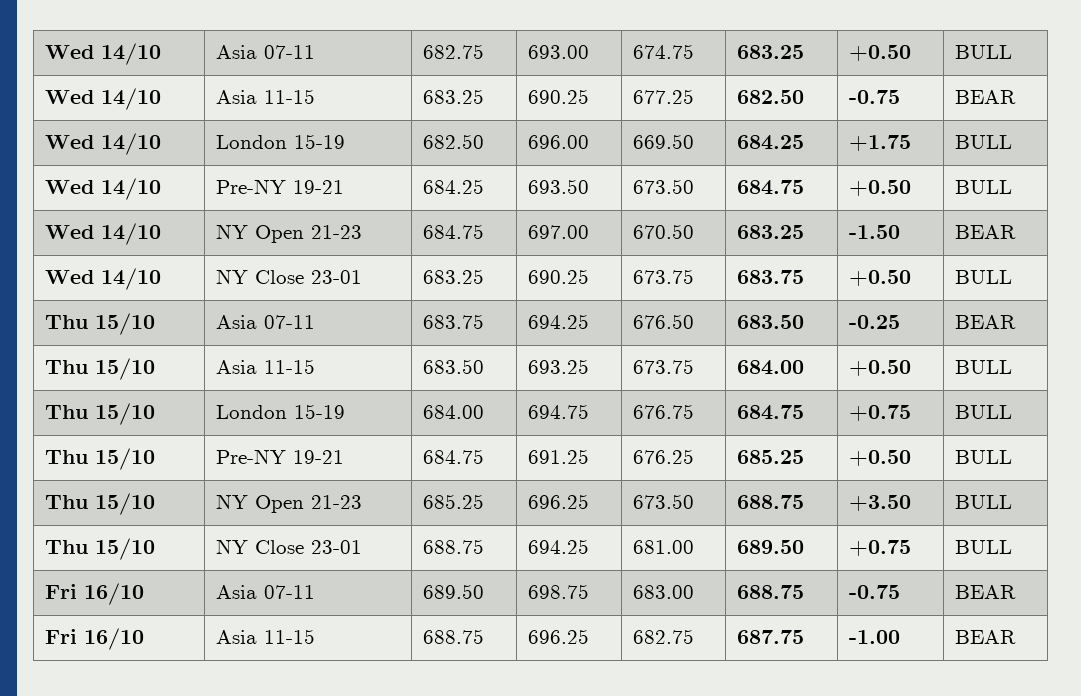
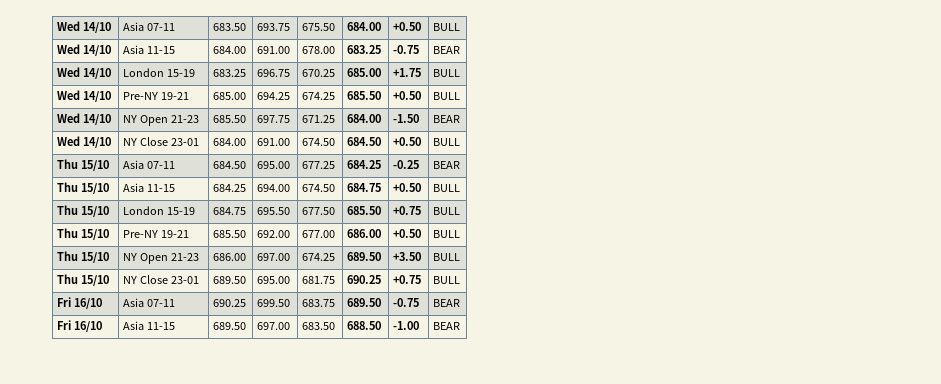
- Wed 14/10 | Asia 07-11 | 682.75 | 693.00 | 674.75 | 683.25 | +0.50 | BULL
+ Wed 14/10 | Asia 07-11 | 683.50 | 693.75 | 675.50 | 684.00 | +0.50 | BULL
- Wed 14/10 | Asia 11-15 | 683.25 | 690.25 | 677.25 | 682.50 | -0.75 | BEAR
+ Wed 14/10 | Asia 11-15 | 684.00 | 691.00 | 678.00 | 683.25 | -0.75 | BEAR
- Wed 14/10 | London 15-19 | 682.50 | 696.00 | 669.50 | 684.25 | +1.75 | BULL
+ Wed 14/10 | London 15-19 | 683.25 | 696.75 | 670.25 | 685.00 | +1.75 | BULL
- Wed 14/10 | Pre-NY 19-21 | 684.25 | 693.50 | 673.50 | 684.75 | +0.50 | BULL
+ Wed 14/10 | Pre-NY 19-21 | 685.00 | 694.25 | 674.25 | 685.50 | +0.50 | BULL
- Wed 14/10 | NY Open 21-23 | 684.75 | 697.00 | 670.50 | 683.25 | -1.50 | BEAR
+ Wed 14/10 | NY Open 21-23 | 685.50 | 697.75 | 671.25 | 684.00 | -1.50 | BEAR
- Wed 14/10 | NY Close 23-01 | 683.25 | 690.25 | 673.75 | 683.75 | +0.50 | BULL
+ Wed 14/10 | NY Close 23-01 | 684.00 | 691.00 | 674.50 | 684.50 | +0.50 | BULL
- Thu 15/10 | Asia 07-11 | 683.75 | 694.25 | 676.50 | 683.50 | -0.25 | BEAR
+ Thu 15/10 | Asia 07-11 | 684.50 | 695.00 | 677.25 | 684.25 | -0.25 | BEAR
- Thu 15/10 | Asia 11-15 | 683.50 | 693.25 | 673.75 | 684.00 | +0.50 | BULL
+ Thu 15/10 | Asia 11-15 | 684.25 | 694.00 | 674.50 | 684.75 | +0.50 | BULL
- Thu 15/10 | London 15-19 | 684.00 | 694.75 | 676.75 | 684.75 | +0.75 | BULL
+ Thu 15/10 | London 15-19 | 684.75 | 695.50 | 677.50 | 685.50 | +0.75 | BULL
- Thu 15/10 | Pre-NY 19-21 | 684.75 | 691.25 | 676.25 | 685.25 | +0.50 | BULL
+ Thu 15/10 | Pre-NY 19-21 | 685.50 | 692.00 | 677.00 | 686.00 | +0.50 | BULL
- Thu 15/10 | NY Open 21-23 | 685.25 | 696.25 | 673.50 | 688.75 | +3.50 | BULL
+ Thu 15/10 | NY Open 21-23 | 686.00 | 697.00 | 674.25 | 689.50 | +3.50 | BULL
- Thu 15/10 | NY Close 23-01 | 688.75 | 694.25 | 681.00 | 689.50 | +0.75 | BULL
+ Thu 15/10 | NY Close 23-01 | 689.50 | 695.00 | 681.75 | 690.25 | +0.75 | BULL
- Fri 16/10 | Asia 07-11 | 689.50 | 698.75 | 683.00 | 688.75 | -0.75 | BEAR
+ Fri 16/10 | Asia 07-11 | 690.25 | 699.50 | 683.75 | 689.50 | -0.75 | BEAR
- Fri 16/10 | Asia 11-15 | 688.75 | 696.25 | 682.75 | 687.75 | -1.00 | BEAR
+ Fri 16/10 | Asia 11-15 | 689.50 | 697.00 | 683.50 | 688.50 | -1.00 | BEAR

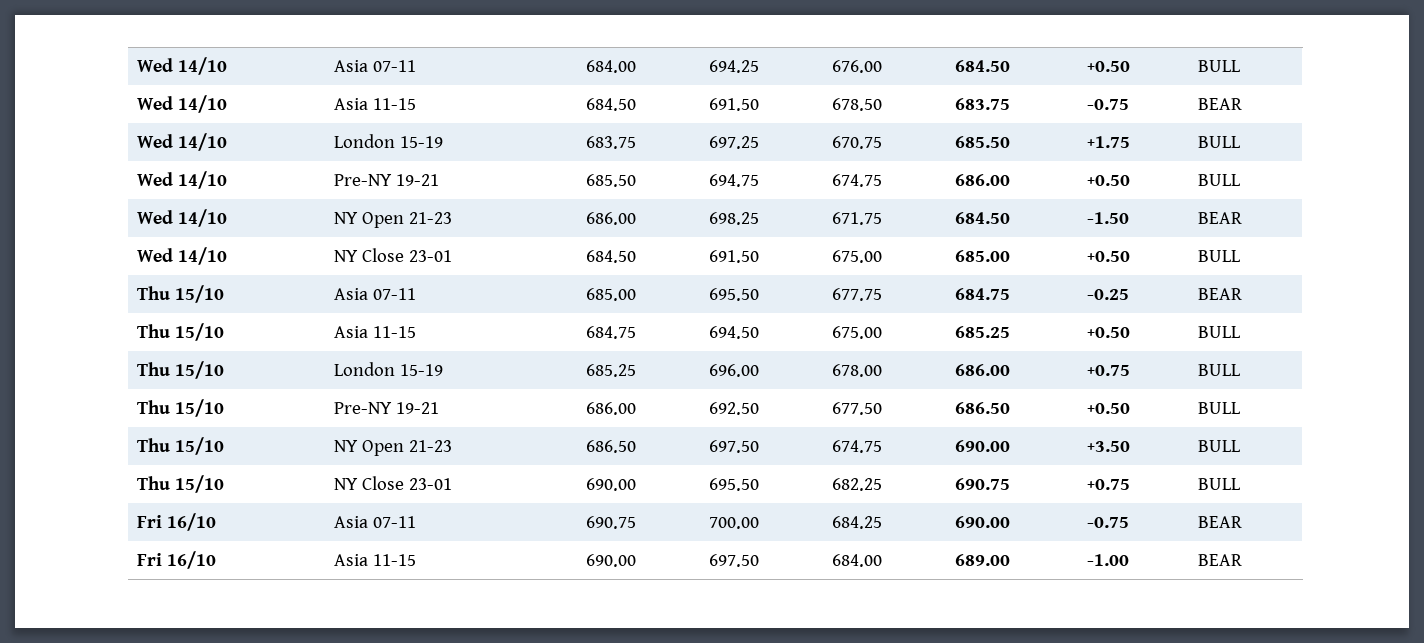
- Wed 14/10 | Asia 07-11 | 683.50 | 693.75 | 675.50 | 684.00 | +0.50 | BULL
+ Wed 14/10 | Asia 07-11 | 684.00 | 694.25 | 676.00 | 684.50 | +0.50 | BULL
- Wed 14/10 | Asia 11-15 | 684.00 | 691.00 | 678.00 | 683.25 | -0.75 | BEAR
+ Wed 14/10 | Asia 11-15 | 684.50 | 691.50 | 678.50 | 683.75 | -0.75 | BEAR
- Wed 14/10 | London 15-19 | 683.25 | 696.75 | 670.25 | 685.00 | +1.75 | BULL
+ Wed 14/10 | London 15-19 | 683.75 | 697.25 | 670.75 | 685.50 | +1.75 | BULL
- Wed 14/10 | Pre-NY 19-21 | 685.00 | 694.25 | 674.25 | 685.50 | +0.50 | BULL
+ Wed 14/10 | Pre-NY 19-21 | 685.50 | 694.75 | 674.75 | 686.00 | +0.50 | BULL
- Wed 14/10 | NY Open 21-23 | 685.50 | 697.75 | 671.25 | 684.00 | -1.50 | BEAR
+ Wed 14/10 | NY Open 21-23 | 686.00 | 698.25 | 671.75 | 684.50 | -1.50 | BEAR
- Wed 14/10 | NY Close 23-01 | 684.00 | 691.00 | 674.50 | 684.50 | +0.50 | BULL
+ Wed 14/10 | NY Close 23-01 | 684.50 | 691.50 | 675.00 | 685.00 | +0.50 | BULL
- Thu 15/10 | Asia 07-11 | 684.50 | 695.00 | 677.25 | 684.25 | -0.25 | BEAR
+ Thu 15/10 | Asia 07-11 | 685.00 | 695.50 | 677.75 | 684.75 | -0.25 | BEAR
- Thu 15/10 | Asia 11-15 | 684.25 | 694.00 | 674.50 | 684.75 | +0.50 | BULL
+ Thu 15/10 | Asia 11-15 | 684.75 | 694.50 | 675.00 | 685.25 | +0.50 | BULL
- Thu 15/10 | London 15-19 | 684.75 | 695.50 | 677.50 | 685.50 | +0.75 | BULL
+ Thu 15/10 | London 15-19 | 685.25 | 696.00 | 678.00 | 686.00 | +0.75 | BULL
- Thu 15/10 | Pre-NY 19-21 | 685.50 | 692.00 | 677.00 | 686.00 | +0.50 | BULL
+ Thu 15/10 | Pre-NY 19-21 | 686.00 | 692.50 | 677.50 | 686.50 | +0.50 | BULL
- Thu 15/10 | NY Open 21-23 | 686.00 | 697.00 | 674.25 | 689.50 | +3.50 | BULL
+ Thu 15/10 | NY Open 21-23 | 686.50 | 697.50 | 674.75 | 690.00 | +3.50 | BULL
- Thu 15/10 | NY Close 23-01 | 689.50 | 695.00 | 681.75 | 690.25 | +0.75 | BULL
+ Thu 15/10 | NY Close 23-01 | 690.00 | 695.50 | 682.25 | 690.75 | +0.75 | BULL
- Fri 16/10 | Asia 07-11 | 690.25 | 699.50 | 683.75 | 689.50 | -0.75 | BEAR
+ Fri 16/10 | Asia 07-11 | 690.75 | 700.00 | 684.25 | 690.00 | -0.75 | BEAR
- Fri 16/10 | Asia 11-15 | 689.50 | 697.00 | 683.50 | 688.50 | -1.00 | BEAR
+ Fri 16/10 | Asia 11-15 | 690.00 | 697.50 | 684.00 | 689.00 | -1.00 | BEAR

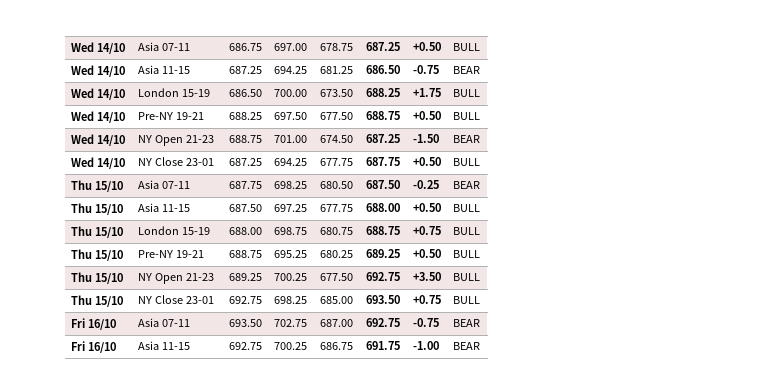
- Wed 14/10 | Asia 07-11 | 684.00 | 694.25 | 676.00 | 684.50 | +0.50 | BULL
+ Wed 14/10 | Asia 07-11 | 686.75 | 697.00 | 678.75 | 687.25 | +0.50 | BULL
- Wed 14/10 | Asia 11-15 | 684.50 | 691.50 | 678.50 | 683.75 | -0.75 | BEAR
+ Wed 14/10 | Asia 11-15 | 687.25 | 694.25 | 681.25 | 686.50 | -0.75 | BEAR
- Wed 14/10 | London 15-19 | 683.75 | 697.25 | 670.75 | 685.50 | +1.75 | BULL
+ Wed 14/10 | London 15-19 | 686.50 | 700.00 | 673.50 | 688.25 | +1.75 | BULL
- Wed 14/10 | Pre-NY 19-21 | 685.50 | 694.75 | 674.75 | 686.00 | +0.50 | BULL
+ Wed 14/10 | Pre-NY 19-21 | 688.25 | 697.50 | 677.50 | 688.75 | +0.50 | BULL
- Wed 14/10 | NY Open 21-23 | 686.00 | 698.25 | 671.75 | 684.50 | -1.50 | BEAR
+ Wed 14/10 | NY Open 21-23 | 688.75 | 701.00 | 674.50 | 687.25 | -1.50 | BEAR
- Wed 14/10 | NY Close 23-01 | 684.50 | 691.50 | 675.00 | 685.00 | +0.50 | BULL
+ Wed 14/10 | NY Close 23-01 | 687.25 | 694.25 | 677.75 | 687.75 | +0.50 | BULL
- Thu 15/10 | Asia 07-11 | 685.00 | 695.50 | 677.75 | 684.75 | -0.25 | BEAR
+ Thu 15/10 | Asia 07-11 | 687.75 | 698.25 | 680.50 | 687.50 | -0.25 | BEAR
- Thu 15/10 | Asia 11-15 | 684.75 | 694.50 | 675.00 | 685.25 | +0.50 | BULL
+ Thu 15/10 | Asia 11-15 | 687.50 | 697.25 | 677.75 | 688.00 | +0.50 | BULL
- Thu 15/10 | London 15-19 | 685.25 | 696.00 | 678.00 | 686.00 | +0.75 | BULL
+ Thu 15/10 | London 15-19 | 688.00 | 698.75 | 680.75 | 688.75 | +0.75 | BULL
- Thu 15/10 | Pre-NY 19-21 | 686.00 | 692.50 | 677.50 | 686.50 | +0.50 | BULL
+ Thu 15/10 | Pre-NY 19-21 | 688.75 | 695.25 | 680.25 | 689.25 | +0.50 | BULL
- Thu 15/10 | NY Open 21-23 | 686.50 | 697.50 | 674.75 | 690.00 | +3.50 | BULL
+ Thu 15/10 | NY Open 21-23 | 689.25 | 700.25 | 677.50 | 692.75 | +3.50 | BULL
- Thu 15/10 | NY Close 23-01 | 690.00 | 695.50 | 682.25 | 690.75 | +0.75 | BULL
+ Thu 15/10 | NY Close 23-01 | 692.75 | 698.25 | 685.00 | 693.50 | +0.75 | BULL
- Fri 16/10 | Asia 07-11 | 690.75 | 700.00 | 684.25 | 690.00 | -0.75 | BEAR
+ Fri 16/10 | Asia 07-11 | 693.50 | 702.75 | 687.00 | 692.75 | -0.75 | BEAR
- Fri 16/10 | Asia 11-15 | 690.00 | 697.50 | 684.00 | 689.00 | -1.00 | BEAR
+ Fri 16/10 | Asia 11-15 | 692.75 | 700.25 | 686.75 | 691.75 | -1.00 | BEAR

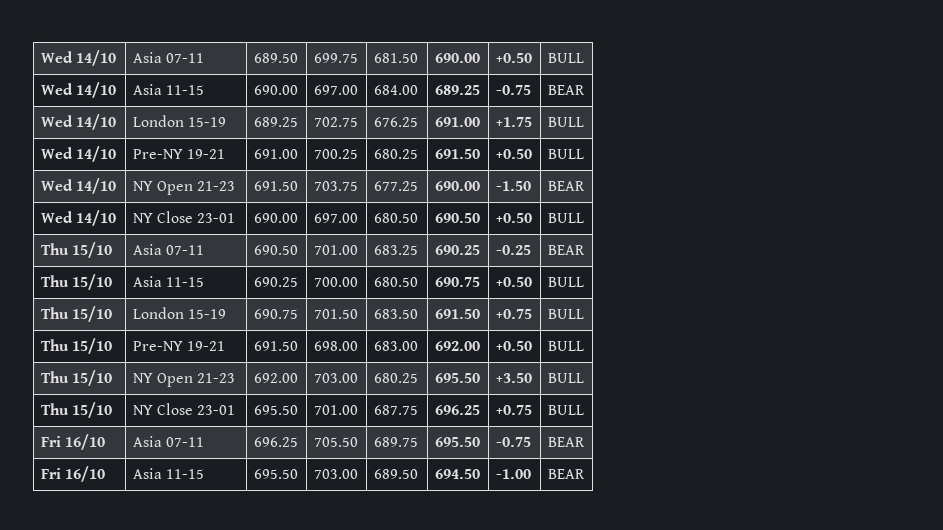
- Wed 14/10 | Asia 07-11 | 686.75 | 697.00 | 678.75 | 687.25 | +0.50 | BULL
+ Wed 14/10 | Asia 07-11 | 689.50 | 699.75 | 681.50 | 690.00 | +0.50 | BULL
- Wed 14/10 | Asia 11-15 | 687.25 | 694.25 | 681.25 | 686.50 | -0.75 | BEAR
+ Wed 14/10 | Asia 11-15 | 690.00 | 697.00 | 684.00 | 689.25 | -0.75 | BEAR
- Wed 14/10 | London 15-19 | 686.50 | 700.00 | 673.50 | 688.25 | +1.75 | BULL
+ Wed 14/10 | London 15-19 | 689.25 | 702.75 | 676.25 | 691.00 | +1.75 | BULL
- Wed 14/10 | Pre-NY 19-21 | 688.25 | 697.50 | 677.50 | 688.75 | +0.50 | BULL
+ Wed 14/10 | Pre-NY 19-21 | 691.00 | 700.25 | 680.25 | 691.50 | +0.50 | BULL
- Wed 14/10 | NY Open 21-23 | 688.75 | 701.00 | 674.50 | 687.25 | -1.50 | BEAR
+ Wed 14/10 | NY Open 21-23 | 691.50 | 703.75 | 677.25 | 690.00 | -1.50 | BEAR
- Wed 14/10 | NY Close 23-01 | 687.25 | 694.25 | 677.75 | 687.75 | +0.50 | BULL
+ Wed 14/10 | NY Close 23-01 | 690.00 | 697.00 | 680.50 | 690.50 | +0.50 | BULL
- Thu 15/10 | Asia 07-11 | 687.75 | 698.25 | 680.50 | 687.50 | -0.25 | BEAR
+ Thu 15/10 | Asia 07-11 | 690.50 | 701.00 | 683.25 | 690.25 | -0.25 | BEAR
- Thu 15/10 | Asia 11-15 | 687.50 | 697.25 | 677.75 | 688.00 | +0.50 | BULL
+ Thu 15/10 | Asia 11-15 | 690.25 | 700.00 | 680.50 | 690.75 | +0.50 | BULL
- Thu 15/10 | London 15-19 | 688.00 | 698.75 | 680.75 | 688.75 | +0.75 | BULL
+ Thu 15/10 | London 15-19 | 690.75 | 701.50 | 683.50 | 691.50 | +0.75 | BULL
- Thu 15/10 | Pre-NY 19-21 | 688.75 | 695.25 | 680.25 | 689.25 | +0.50 | BULL
+ Thu 15/10 | Pre-NY 19-21 | 691.50 | 698.00 | 683.00 | 692.00 | +0.50 | BULL
- Thu 15/10 | NY Open 21-23 | 689.25 | 700.25 | 677.50 | 692.75 | +3.50 | BULL
+ Thu 15/10 | NY Open 21-23 | 692.00 | 703.00 | 680.25 | 695.50 | +3.50 | BULL
- Thu 15/10 | NY Close 23-01 | 692.75 | 698.25 | 685.00 | 693.50 | +0.75 | BULL
+ Thu 15/10 | NY Close 23-01 | 695.50 | 701.00 | 687.75 | 696.25 | +0.75 | BULL
- Fri 16/10 | Asia 07-11 | 693.50 | 702.75 | 687.00 | 692.75 | -0.75 | BEAR
+ Fri 16/10 | Asia 07-11 | 696.25 | 705.50 | 689.75 | 695.50 | -0.75 | BEAR
- Fri 16/10 | Asia 11-15 | 692.75 | 700.25 | 686.75 | 691.75 | -1.00 | BEAR
+ Fri 16/10 | Asia 11-15 | 695.50 | 703.00 | 689.50 | 694.50 | -1.00 | BEAR

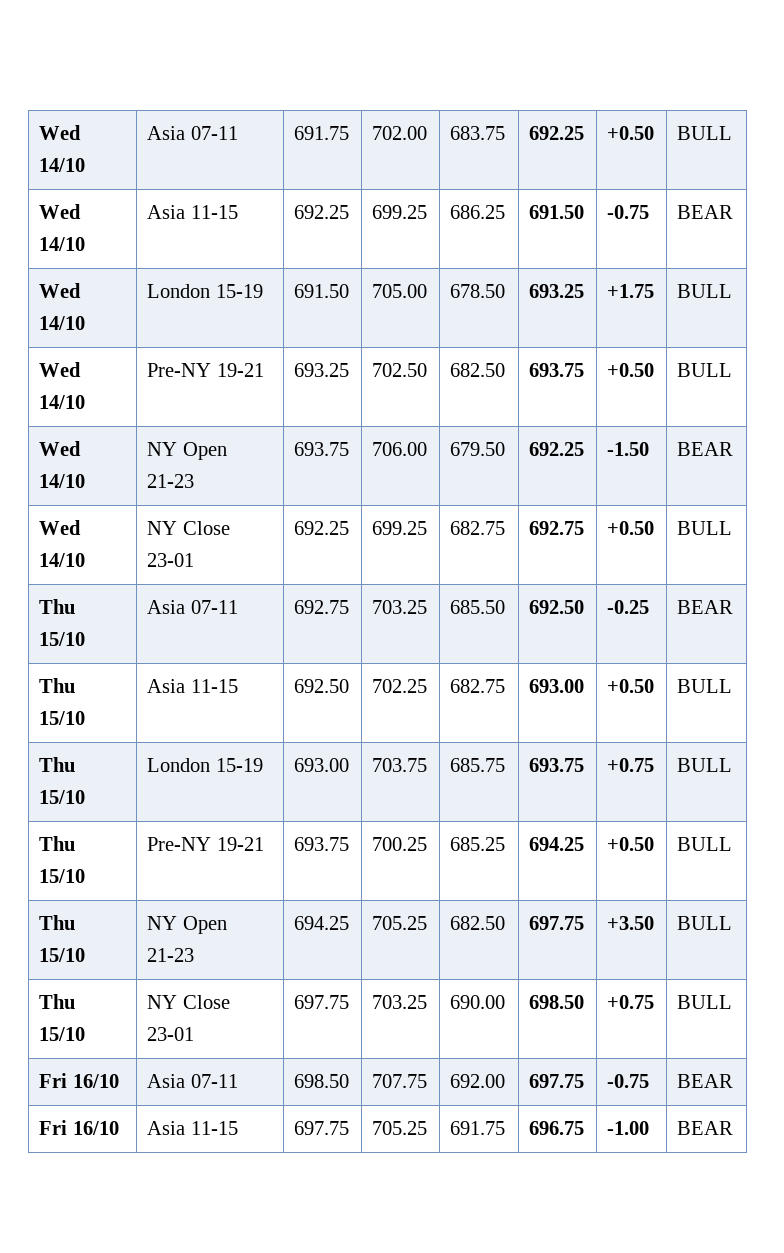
- Wed 14/10 | Asia 07-11 | 689.50 | 699.75 | 681.50 | 690.00 | +0.50 | BULL
+ Wed 14/10 | Asia 07-11 | 691.75 | 702.00 | 683.75 | 692.25 | +0.50 | BULL
- Wed 14/10 | Asia 11-15 | 690.00 | 697.00 | 684.00 | 689.25 | -0.75 | BEAR
+ Wed 14/10 | Asia 11-15 | 692.25 | 699.25 | 686.25 | 691.50 | -0.75 | BEAR
- Wed 14/10 | London 15-19 | 689.25 | 702.75 | 676.25 | 691.00 | +1.75 | BULL
+ Wed 14/10 | London 15-19 | 691.50 | 705.00 | 678.50 | 693.25 | +1.75 | BULL
- Wed 14/10 | Pre-NY 19-21 | 691.00 | 700.25 | 680.25 | 691.50 | +0.50 | BULL
+ Wed 14/10 | Pre-NY 19-21 | 693.25 | 702.50 | 682.50 | 693.75 | +0.50 | BULL
- Wed 14/10 | NY Open 21-23 | 691.50 | 703.75 | 677.25 | 690.00 | -1.50 | BEAR
+ Wed 14/10 | NY Open 21-23 | 693.75 | 706.00 | 679.50 | 692.25 | -1.50 | BEAR
- Wed 14/10 | NY Close 23-01 | 690.00 | 697.00 | 680.50 | 690.50 | +0.50 | BULL
+ Wed 14/10 | NY Close 23-01 | 692.25 | 699.25 | 682.75 | 692.75 | +0.50 | BULL
- Thu 15/10 | Asia 07-11 | 690.50 | 701.00 | 683.25 | 690.25 | -0.25 | BEAR
+ Thu 15/10 | Asia 07-11 | 692.75 | 703.25 | 685.50 | 692.50 | -0.25 | BEAR
- Thu 15/10 | Asia 11-15 | 690.25 | 700.00 | 680.50 | 690.75 | +0.50 | BULL
+ Thu 15/10 | Asia 11-15 | 692.50 | 702.25 | 682.75 | 693.00 | +0.50 | BULL
- Thu 15/10 | London 15-19 | 690.75 | 701.50 | 683.50 | 691.50 | +0.75 | BULL
+ Thu 15/10 | London 15-19 | 693.00 | 703.75 | 685.75 | 693.75 | +0.75 | BULL
- Thu 15/10 | Pre-NY 19-21 | 691.50 | 698.00 | 683.00 | 692.00 | +0.50 | BULL
+ Thu 15/10 | Pre-NY 19-21 | 693.75 | 700.25 | 685.25 | 694.25 | +0.50 | BULL
- Thu 15/10 | NY Open 21-23 | 692.00 | 703.00 | 680.25 | 695.50 | +3.50 | BULL
+ Thu 15/10 | NY Open 21-23 | 694.25 | 705.25 | 682.50 | 697.75 | +3.50 | BULL
- Thu 15/10 | NY Close 23-01 | 695.50 | 701.00 | 687.75 | 696.25 | +0.75 | BULL
+ Thu 15/10 | NY Close 23-01 | 697.75 | 703.25 | 690.00 | 698.50 | +0.75 | BULL
- Fri 16/10 | Asia 07-11 | 696.25 | 705.50 | 689.75 | 695.50 | -0.75 | BEAR
+ Fri 16/10 | Asia 07-11 | 698.50 | 707.75 | 692.00 | 697.75 | -0.75 | BEAR
- Fri 16/10 | Asia 11-15 | 695.50 | 703.00 | 689.50 | 694.50 | -1.00 | BEAR
+ Fri 16/10 | Asia 11-15 | 697.75 | 705.25 | 691.75 | 696.75 | -1.00 | BEAR

